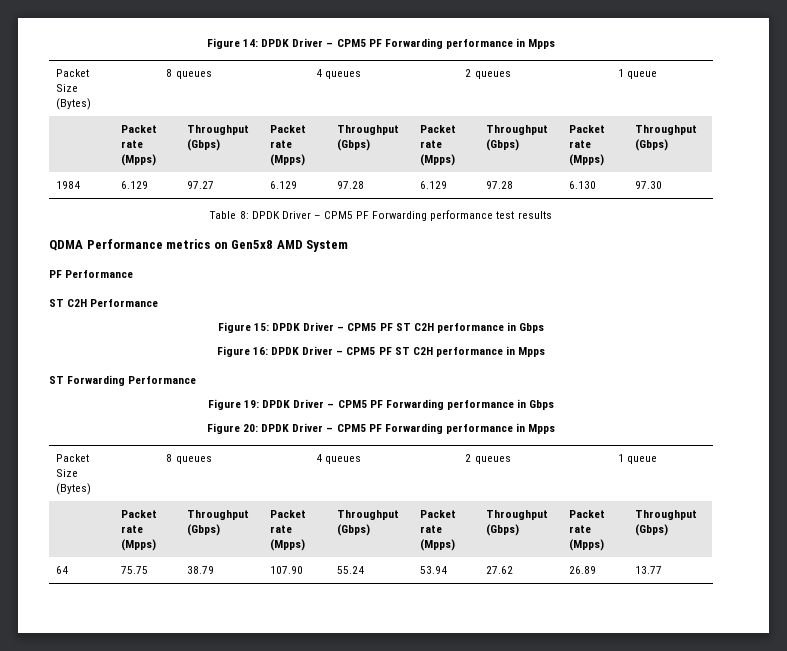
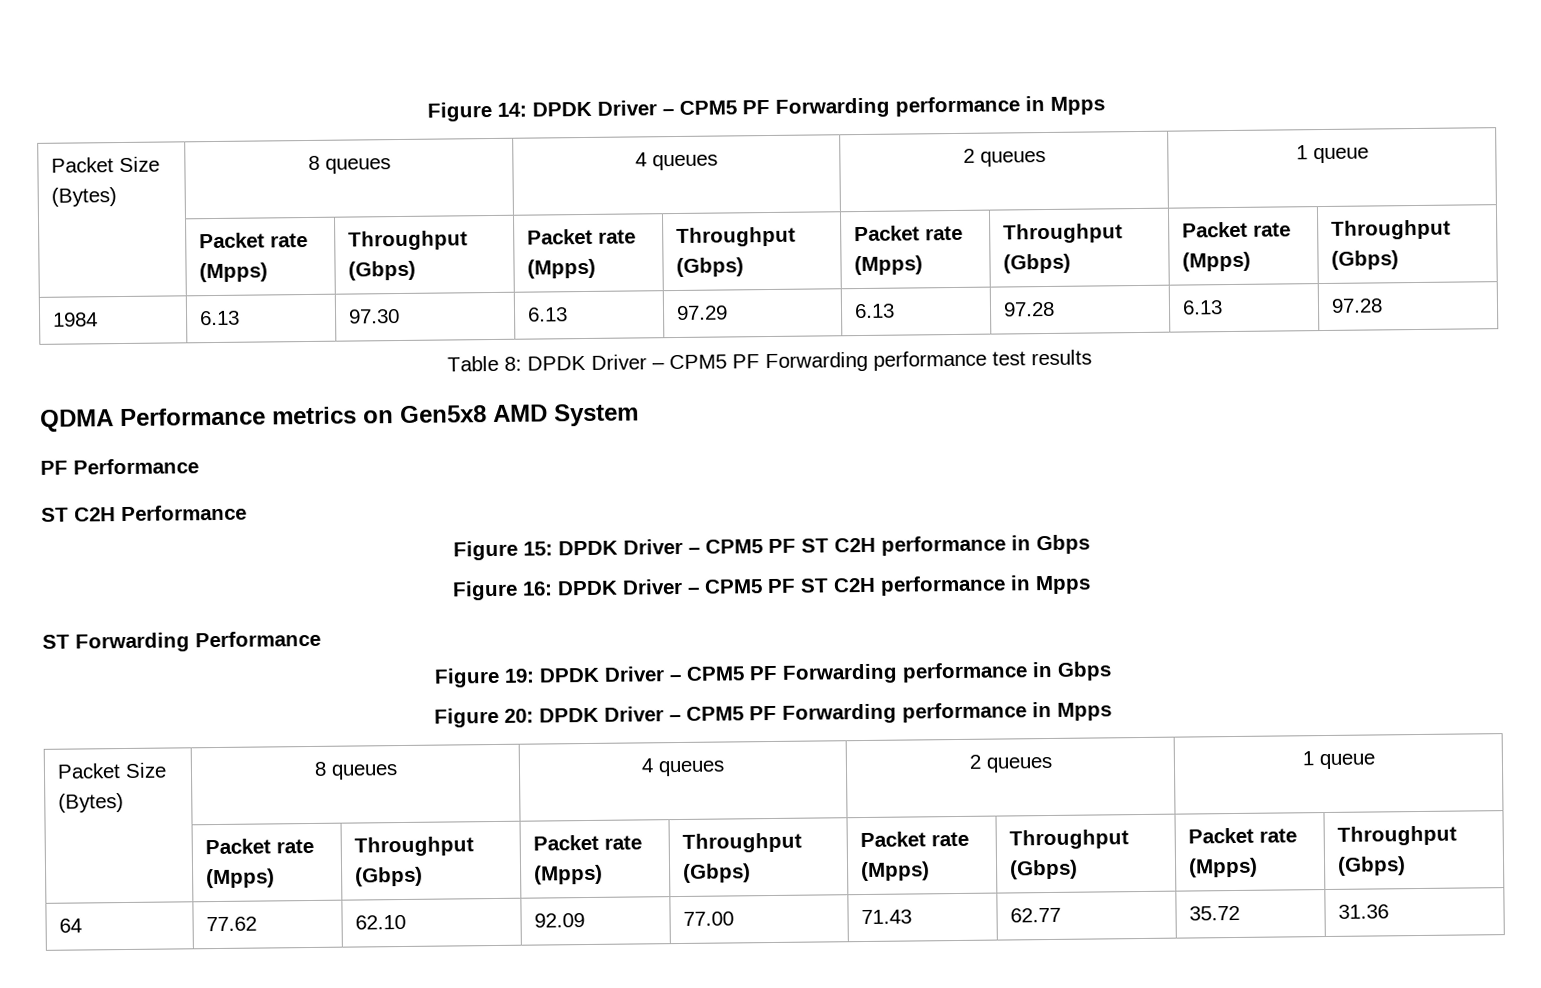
- 1984 | 6.129 | 97.27 | 6.129 | 97.28 | 6.129 | 97.28 | 6.130 | 97.30
+ 1984 | 6.13 | 97.30 | 6.13 | 97.29 | 6.13 | 97.28 | 6.13 | 97.28
- 64 | 75.75 | 38.79 | 107.90 | 55.24 | 53.94 | 27.62 | 26.89 | 13.77
+ 64 | 77.62 | 62.10 | 92.09 | 77.00 | 71.43 | 62.77 | 35.72 | 31.36

